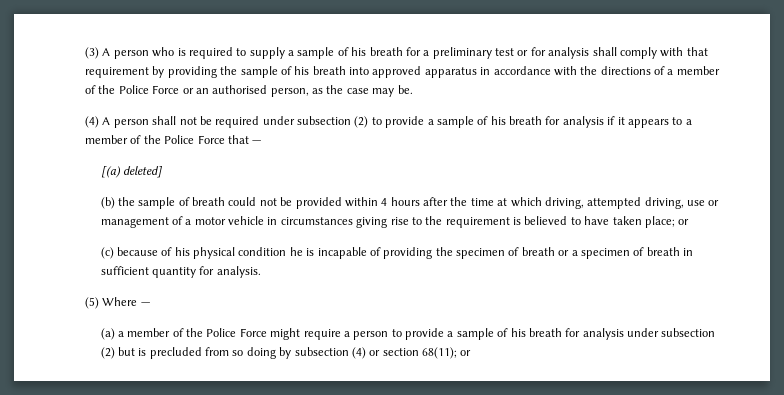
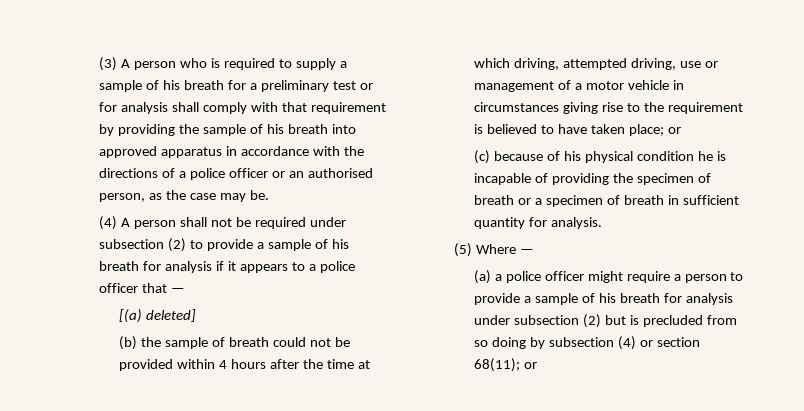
- (3) A person who is required to supply a sample of his breath for a preliminary test or for analysis shall comply with that requirement by providing the sample of his breath into approved apparatus in accordance with the directions of a member of the Police Force or an authorised person, as the case may be.
+ (3) A person who is required to supply a sample of his breath for a preliminary test or for analysis shall comply with that requirement by providing the sample of his breath into approved apparatus in accordance with the directions of a police officer or an authorised person, as the case may be.
- (4) A person shall not be required under subsection (2) to provide a sample of his breath for analysis if it appears to a member of the Police Force that —
+ (4) A person shall not be required under subsection (2) to provide a sample of his breath for analysis if it appears to a police officer that —
- (a) a member of the Police Force might require a person to provide a sample of his breath for analysis under subsection (2) but is precluded from so doing by subsection (4) or section 68(11); or
+ (a) a police officer might require a person to provide a sample of his breath for analysis under subsection (2) but is precluded from so doing by subsection (4) or section 68(11); or

